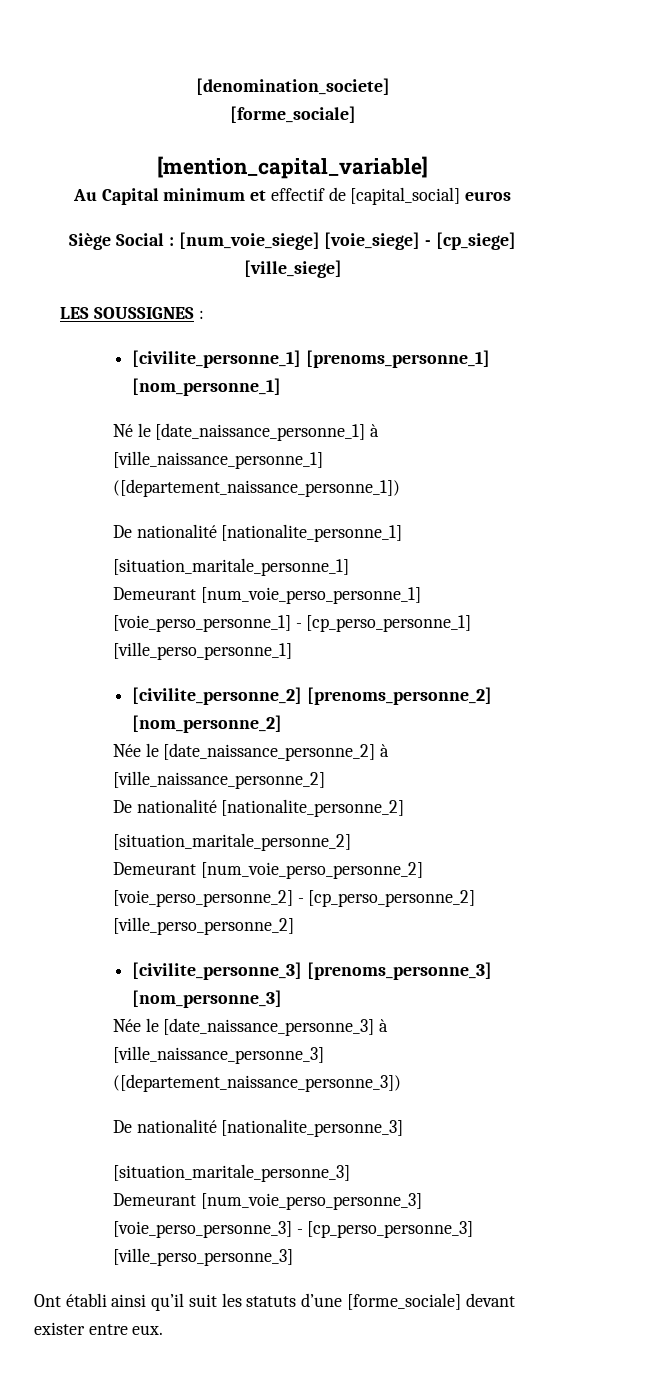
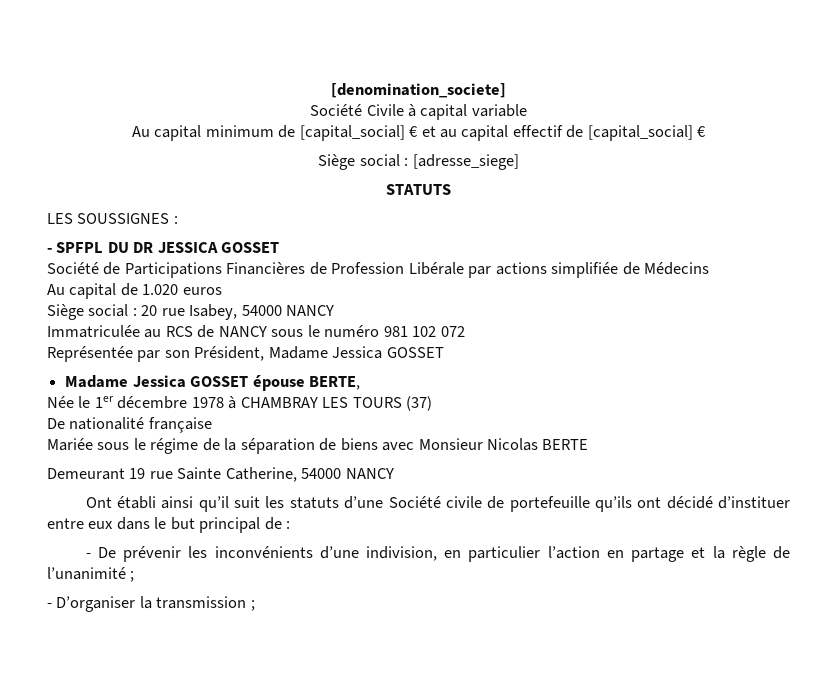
  [denomination_societe]
- [forme_sociale]
- [mention_capital_variable]
- Au Capital minimum et effectif de [capital_social] euros
- Siège Social : [num_voie_siege] [voie_siege] - [cp_siege] [ville_siege]
+ Société Civile à capital variable
+ Au capital minimum de [capital_social] € et au capital effectif de [capital_social] €
+ Siège social : [adresse_siege]
+ STATUTS
  LES SOUSSIGNES :
- [civilite_personne_1] [prenoms_personne_1] [nom_personne_1]
- Né le [date_naissance_personne_1] à [ville_naissance_personne_1] ([departement_naissance_personne_1])
- De nationalité [nationalite_personne_1]
- [situation_maritale_personne_1]
- Demeurant [num_voie_perso_personne_1] [voie_perso_personne_1] - [cp_perso_personne_1] [ville_perso_personne_1]
- [civilite_personne_2] [prenoms_personne_2] [nom_personne_2]
- Née le [date_naissance_personne_2] à [ville_naissance_personne_2]
- De nationalité [nationalite_personne_2]
- [situation_maritale_personne_2]
- Demeurant [num_voie_perso_personne_2] [voie_perso_personne_2] - [cp_perso_personne_2] [ville_perso_personne_2]
- [civilite_personne_3] [prenoms_personne_3] [nom_personne_3]
- Née le [date_naissance_personne_3] à [ville_naissance_personne_3] ([departement_naissance_personne_3])
- De nationalité [nationalite_personne_3]
- [situation_maritale_personne_3]
- Demeurant [num_voie_perso_personne_3] [voie_perso_personne_3] - [cp_perso_personne_3] [ville_perso_personne_3]
+ - SPFPL DU DR JESSICA GOSSET
+ Société de Participations Financières de Profession Libérale par actions simplifiée de Médecins
+ Au capital de 1.020 euros
+ Siège social : 20 rue Isabey, 54000 NANCY
+ Immatriculée au RCS de NANCY sous le numéro 981 102 072
+ Représentée par son Président, Madame Jessica GOSSET
+ Madame Jessica GOSSET épouse BERTE,
+ Née le 1er décembre 1978 à CHAMBRAY LES TOURS (37)
+ De nationalité française
+ Mariée sous le régime de la séparation de biens avec Monsieur Nicolas BERTE
+ Demeurant 19 rue Sainte Catherine, 54000 NANCY
- Ont établi ainsi qu’il suit les statuts d’une [forme_sociale] devant exister entre eux.
+ Ont établi ainsi qu’il suit les statuts d’une Société civile de portefeuille qu’ils ont décidé d’instituer entre eux dans le but principal de :
+ - De prévenir les inconvénients d’une indivision, en particulier l’action en partage et la règle de l’unanimité ;
+ - D’organiser la transmission ;

